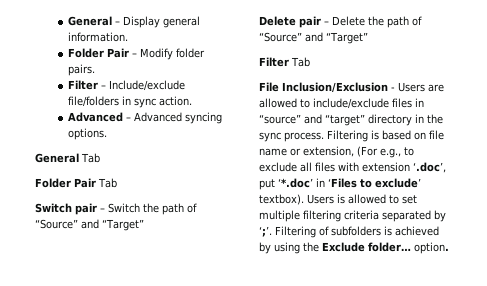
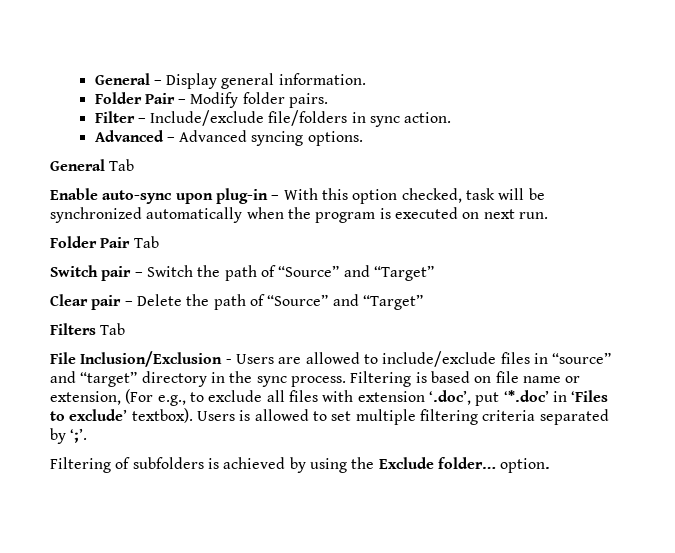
+ Enable auto-sync upon plug-in – With this option checked, task will be synchronized automatically when the program is executed on next run.
- Delete pair – Delete the path of “Source” and “Target”
+ Clear pair – Delete the path of “Source” and “Target”
- Filter Tab
+ Filters Tab
- Users is allowed to set multiple filtering criteria separated by ‘;’. Filtering of subfolders is achieved by using the Exclude folder… option.
+ Users is allowed to set multiple filtering criteria separated by ‘;’.
+ Filtering of subfolders is achieved by using the Exclude folder… option.

